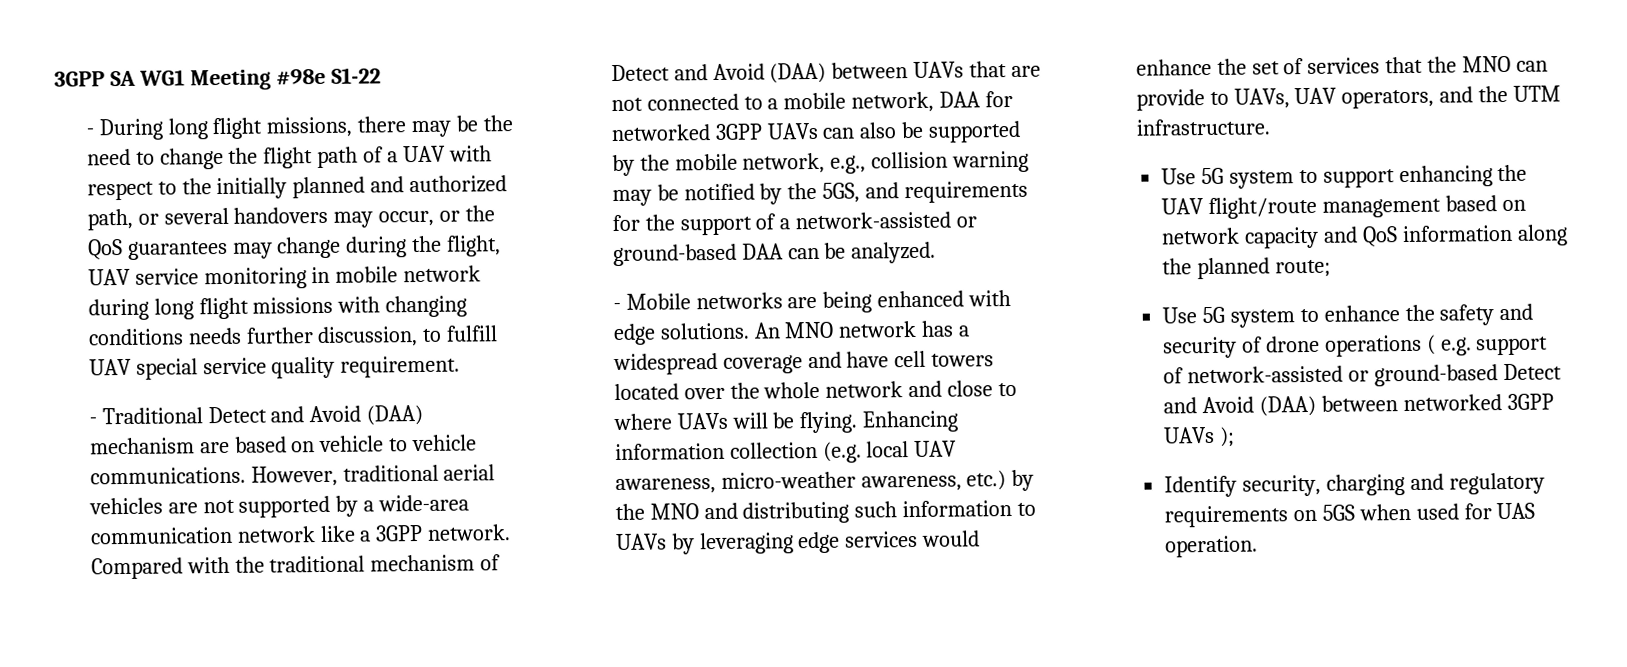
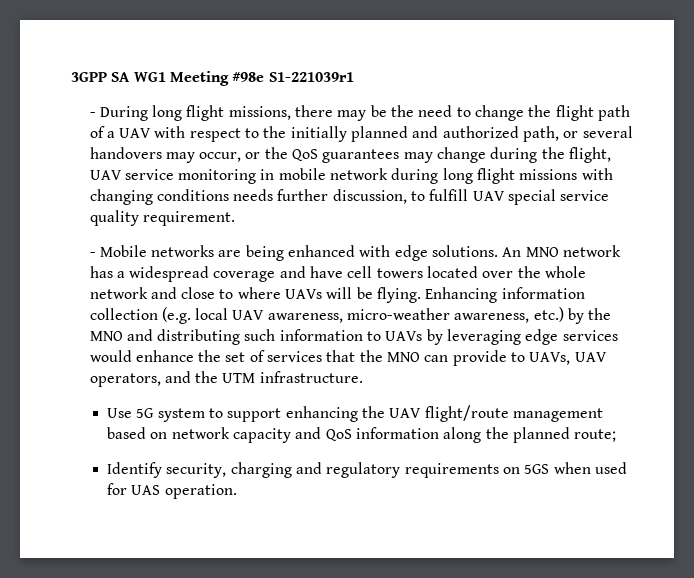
- 3GPP SA WG1 Meeting #98e S1-22
+ 3GPP SA WG1 Meeting #98e S1-221039r1
- - Traditional Detect and Avoid (DAA) mechanism are based on vehicle to vehicle communications. However, traditional aerial vehicles are not supported by a wide-area communication network like a 3GPP network. Compared with the traditional mechanism of Detect and Avoid (DAA) between UAVs that are not connected to a mobile network, DAA for networked 3GPP UAVs can also be supported by the mobile network, e.g., collision warning may be notified by the 5GS, and requirements for the support of a network-assisted or ground-based DAA can be analyzed.
- Use 5G system to enhance the safety and security of drone operations ( e.g. support of network-assisted or ground-based Detect and Avoid (DAA) between networked 3GPP UAVs );

